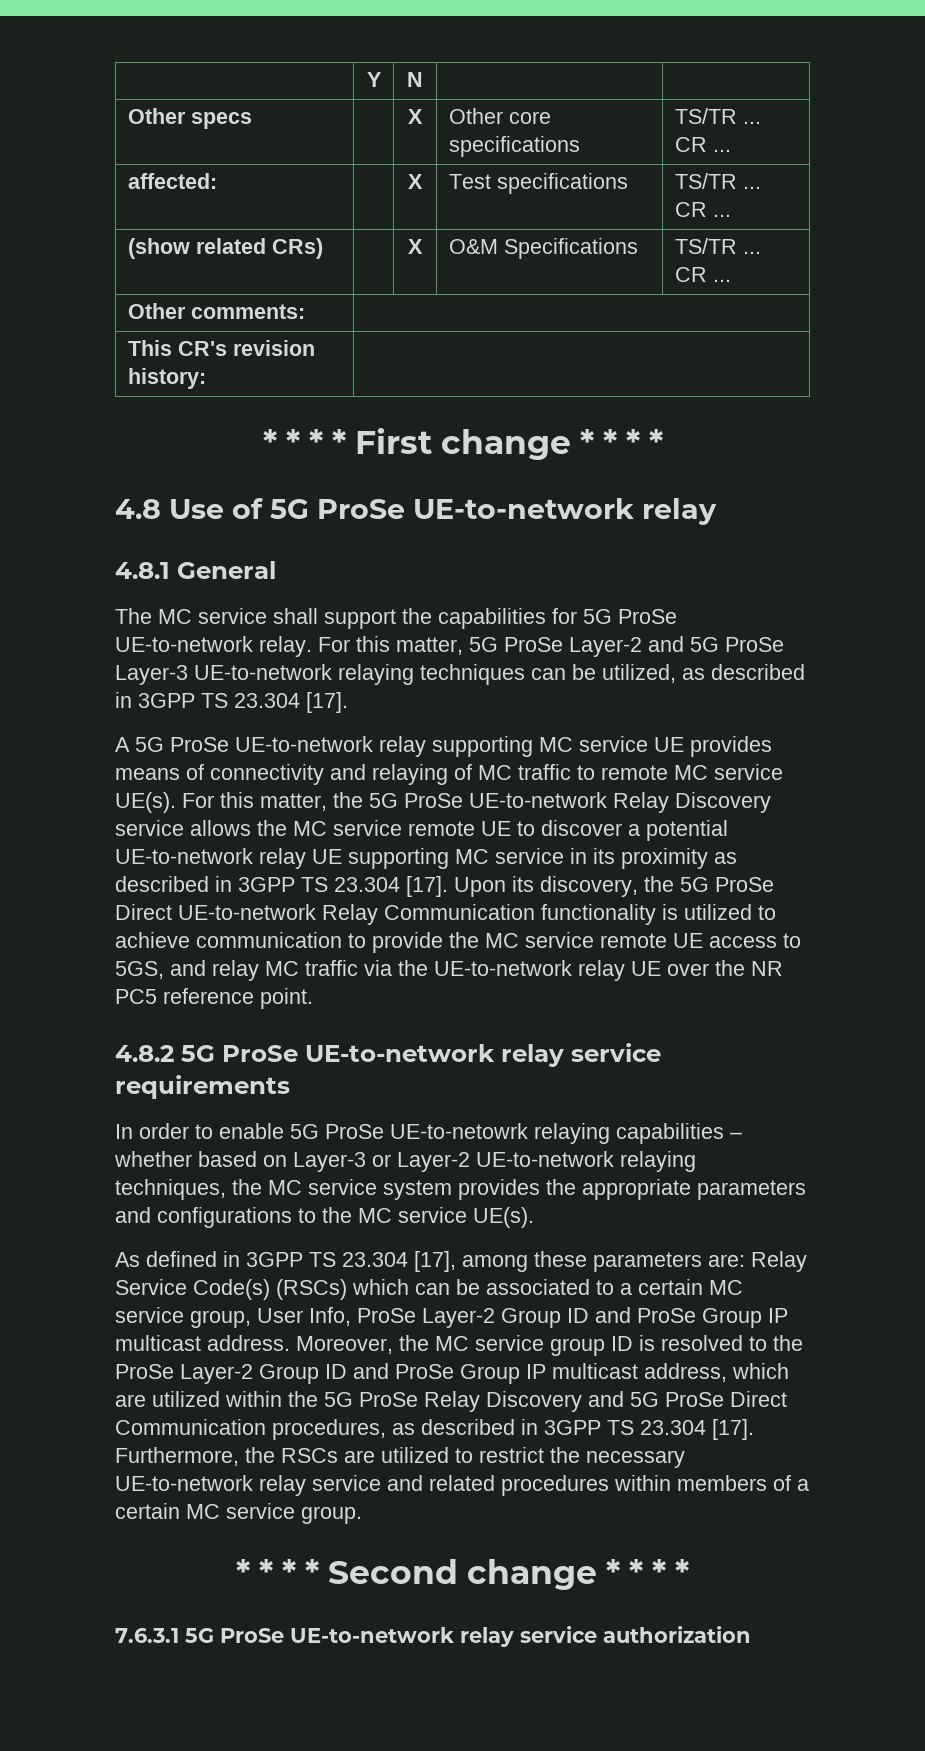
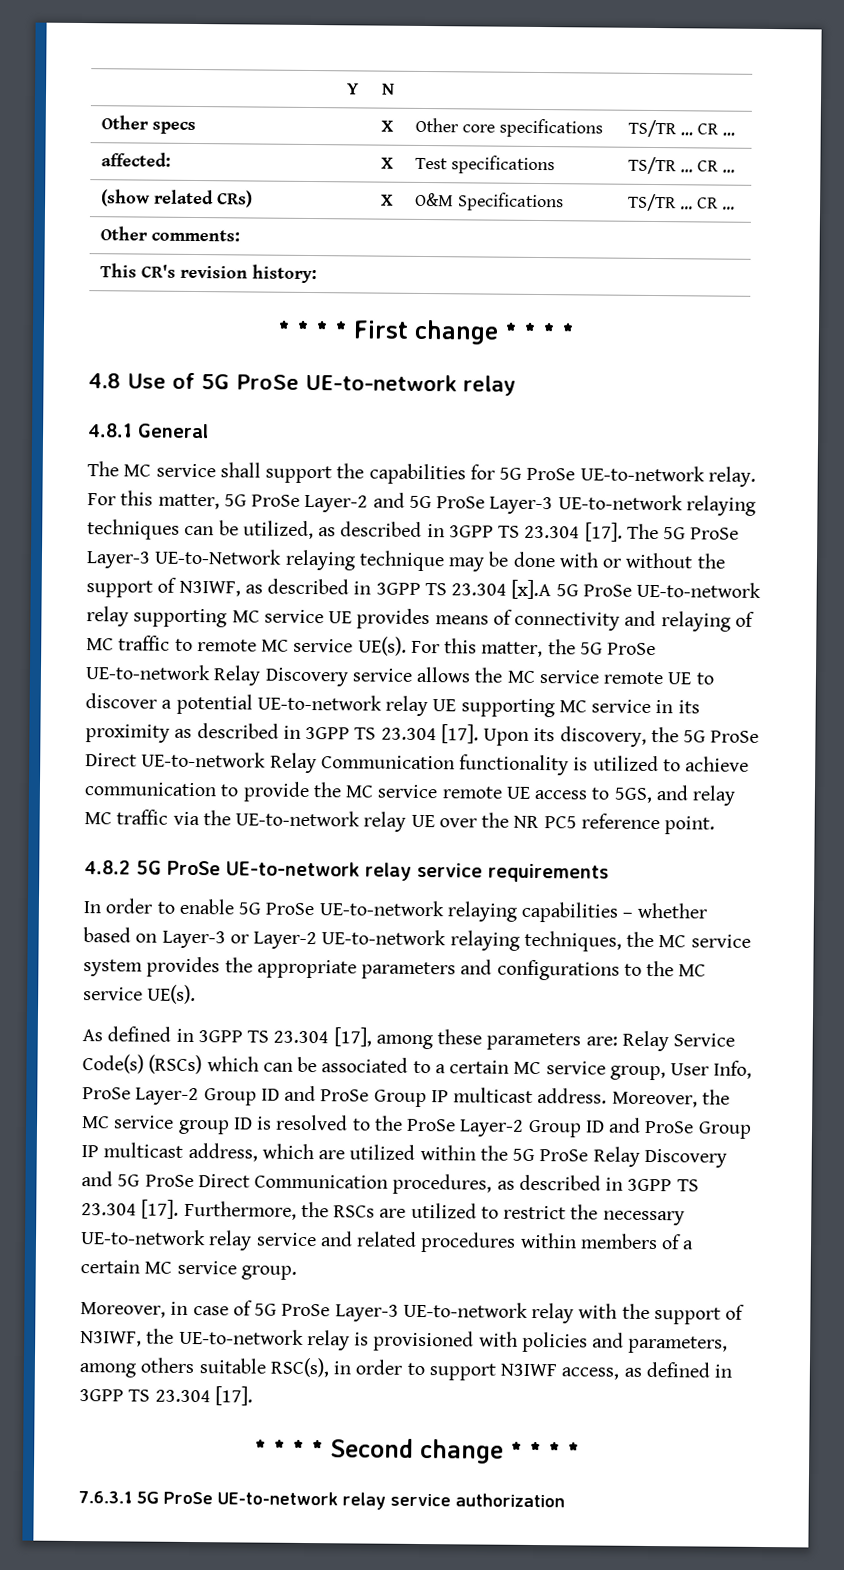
- For this matter, 5G ProSe Layer-2 and 5G ProSe Layer-3 UE-to-network relaying techniques can be utilized, as described in 3GPP TS 23.304 [17].
- A 5G ProSe UE-to-network relay supporting MC service UE provides means of connectivity and relaying of MC traffic to remote MC service UE(s).
+ For this matter, 5G ProSe Layer-2 and 5G ProSe Layer-3 UE-to-network relaying techniques can be utilized, as described in 3GPP TS 23.304 [17]. The 5G ProSe Layer-3 UE-to-Network relaying technique may be done with or without the support of N3IWF, as described in 3GPP TS 23.304 [x].A 5G ProSe UE-to-network relay supporting MC service UE provides means of connectivity and relaying of MC traffic to remote MC service UE(s).
- In order to enable 5G ProSe UE-to-netowrk relaying capabilities – whether based on Layer-3 or Layer-2 UE-to-network relaying techniques, the MC service system provides the appropriate parameters and configurations to the MC service UE(s).
+ In order to enable 5G ProSe UE-to-network relaying capabilities – whether based on Layer-3 or Layer-2 UE-to-network relaying techniques, the MC service system provides the appropriate parameters and configurations to the MC service UE(s).
+ Moreover, in case of 5G ProSe Layer-3 UE-to-network relay with the support of N3IWF, the UE-to-network relay is provisioned with policies and parameters, among others suitable RSC(s), in order to support N3IWF access, as defined in 3GPP TS 23.304 [17].

